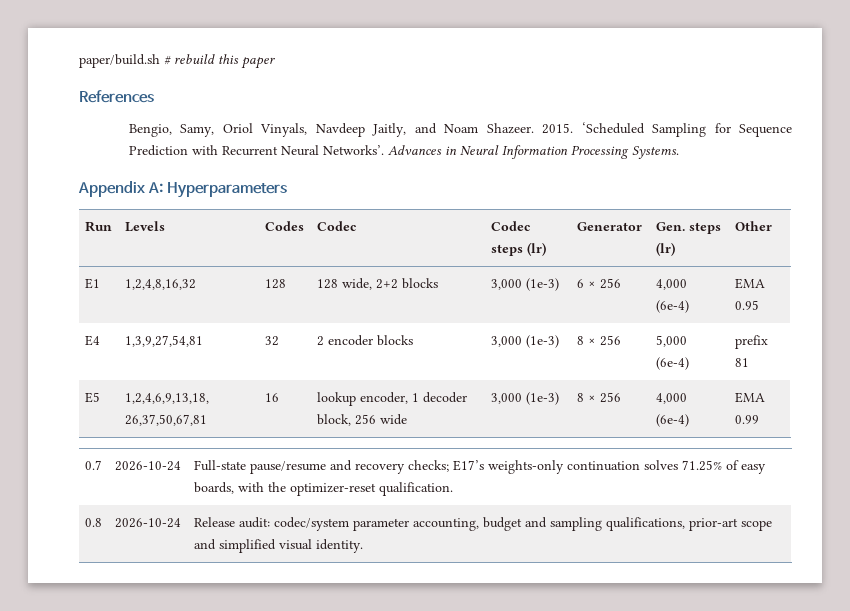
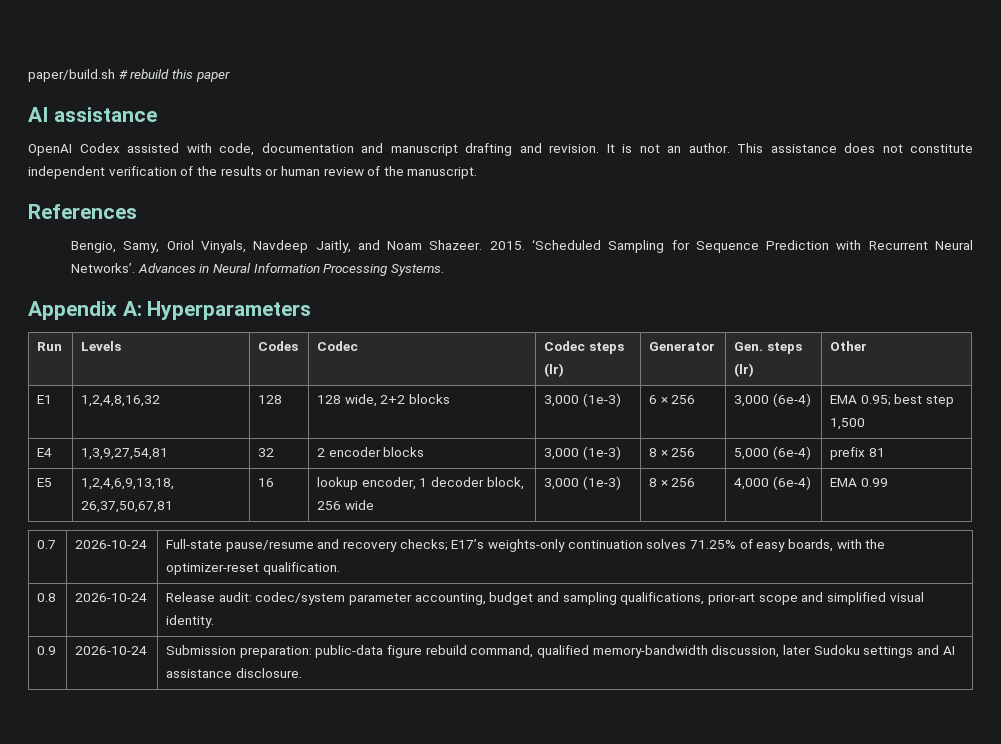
  paper/build.sh # rebuild this paper
+ AI assistance
+ OpenAI Codex assisted with code, documentation and manuscript drafting and revision. It is not an author. This assistance does not constitute independent verification of the results or human review of the manuscript.
- E1 | 1,2,4,8,16,32 | 128 | 128 wide, 2+2 blocks | 3,000 (1e-3) | 6 × 256 | 4,000 (6e-4) | EMA 0.95
+ E1 | 1,2,4,8,16,32 | 128 | 128 wide, 2+2 blocks | 3,000 (1e-3) | 6 × 256 | 3,000 (6e-4) | EMA 0.95; best step 1,500
+ 0.9 | 2026-10-24 | Submission preparation: public-data figure rebuild command, qualified memory-bandwidth discussion, later Sudoku settings and AI assistance disclosure.

